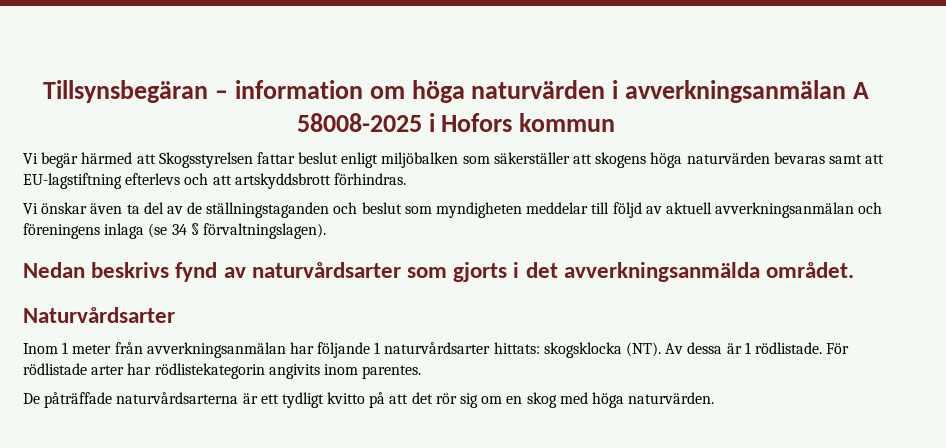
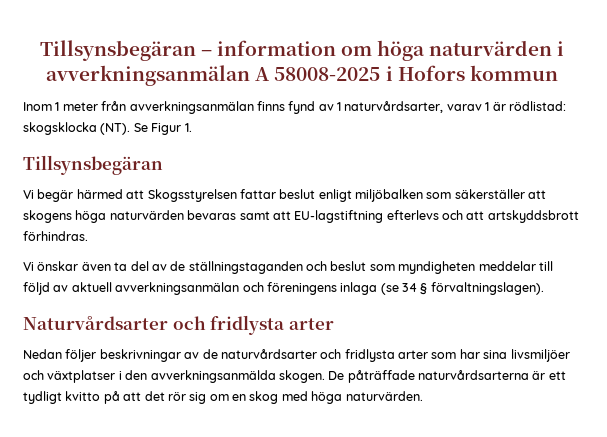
+ Inom 1 meter från avverkningsanmälan finns fynd av 1 naturvårdsarter, varav 1 är rödlistad: skogsklocka (NT). Se Figur 1.
+ Tillsynsbegäran
- Nedan beskrivs fynd av naturvårdsarter som gjorts i det avverkningsanmälda området.
- Naturvårdsarter
- Inom 1 meter från avverkningsanmälan har följande 1 naturvårdsarter hittats: skogsklocka (NT). Av dessa är 1 rödlistade. För rödlistade arter har rödlistekategorin angivits inom parentes.
- De påträffade naturvårdsarterna är ett tydligt kvitto på att det rör sig om en skog med höga naturvärden.
+ Naturvårdsarter och fridlysta arter
+ Nedan följer beskrivningar av de naturvårdsarter och fridlysta arter som har sina livsmiljöer och växtplatser i den avverkningsanmälda skogen. De påträffade naturvårdsarterna är ett tydligt kvitto på att det rör sig om en skog med höga naturvärden.

